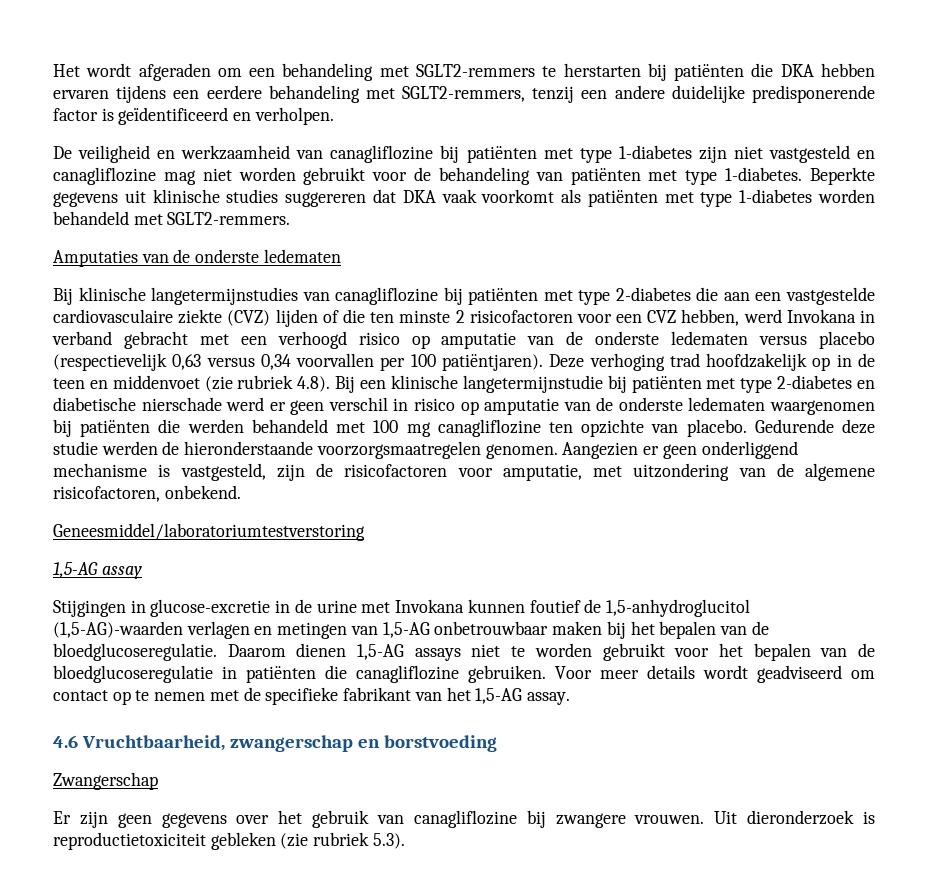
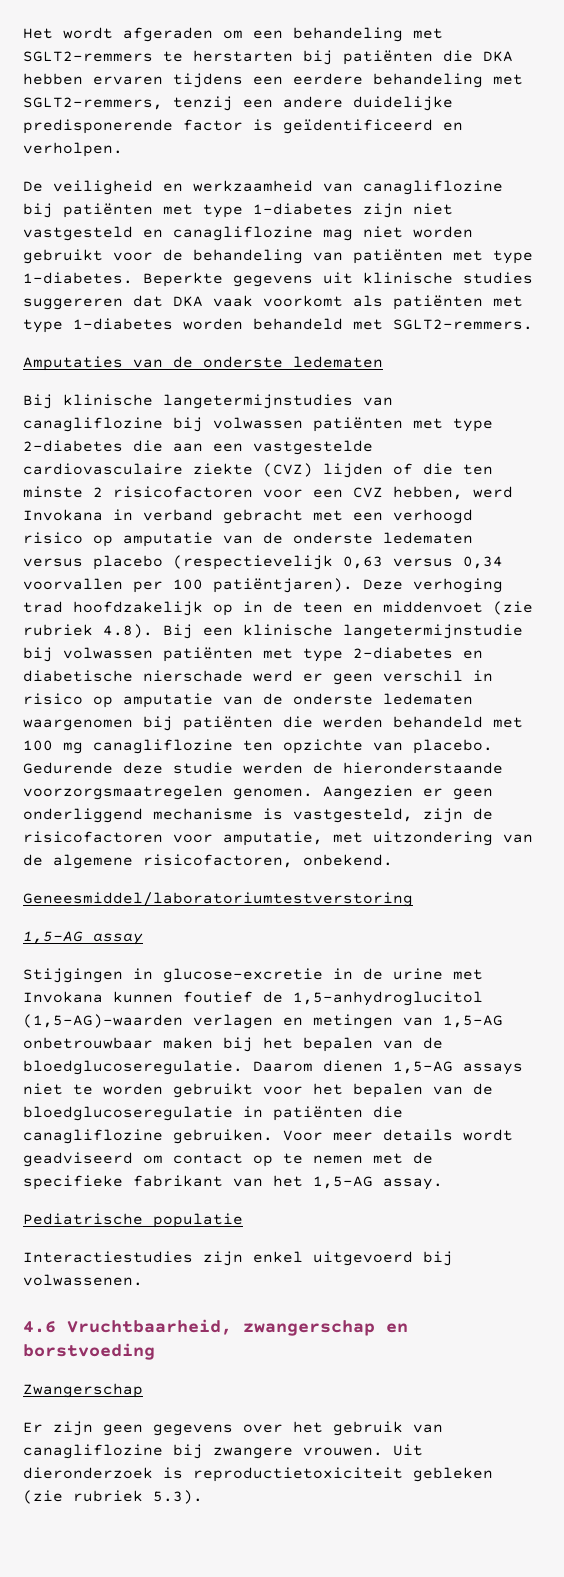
- Bij klinische langetermijnstudies van canagliflozine bij patiënten met type 2-diabetes die aan een vastgestelde cardiovasculaire ziekte (CVZ) lijden of die ten minste 2 risicofactoren voor een CVZ hebben, werd Invokana in verband gebracht met een verhoogd risico op amputatie van de onderste ledematen versus placebo (respectievelijk 0,63 versus 0,34 voorvallen per 100 patiëntjaren).
+ Bij klinische langetermijnstudies van canagliflozine bij volwassen patiënten met type 2-diabetes die aan een vastgestelde cardiovasculaire ziekte (CVZ) lijden of die ten minste 2 risicofactoren voor een CVZ hebben, werd Invokana in verband gebracht met een verhoogd risico op amputatie van de onderste ledematen versus placebo (respectievelijk 0,63 versus 0,34 voorvallen per 100 patiëntjaren).
- Deze verhoging trad hoofdzakelijk op in de teen en middenvoet (zie rubriek 4.8). Bij een klinische langetermijnstudie bij patiënten met type 2-diabetes en diabetische nierschade werd er geen verschil in risico op amputatie van de onderste ledematen waargenomen bij patiënten die werden behandeld met 100 mg canagliflozine ten opzichte van placebo.
+ Deze verhoging trad hoofdzakelijk op in de teen en middenvoet (zie rubriek 4.8). Bij een klinische langetermijnstudie bij volwassen patiënten met type 2-diabetes en diabetische nierschade werd er geen verschil in risico op amputatie van de onderste ledematen waargenomen bij patiënten die werden behandeld met 100 mg canagliflozine ten opzichte van placebo.
+ Pediatrische populatie
+ Interactiestudies zijn enkel uitgevoerd bij volwassenen.

